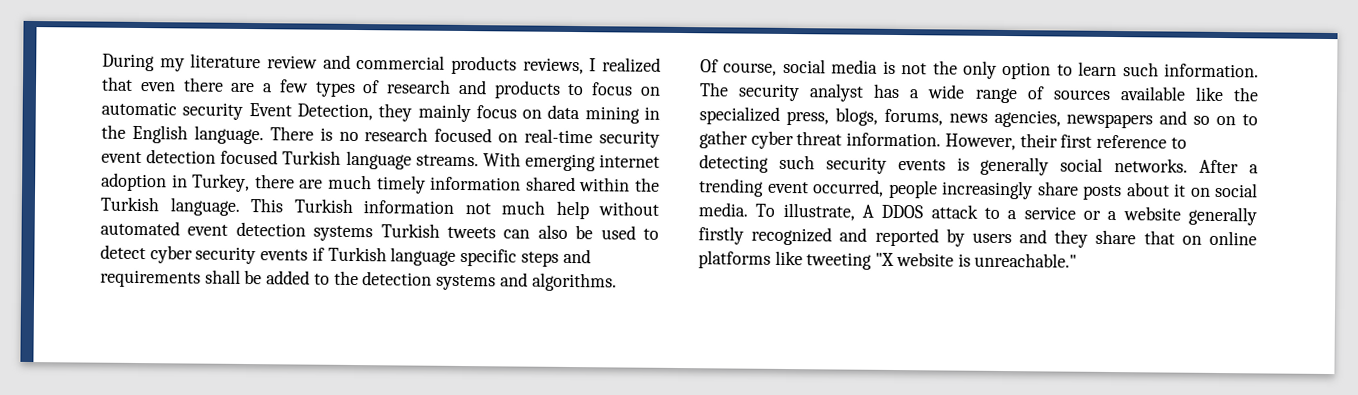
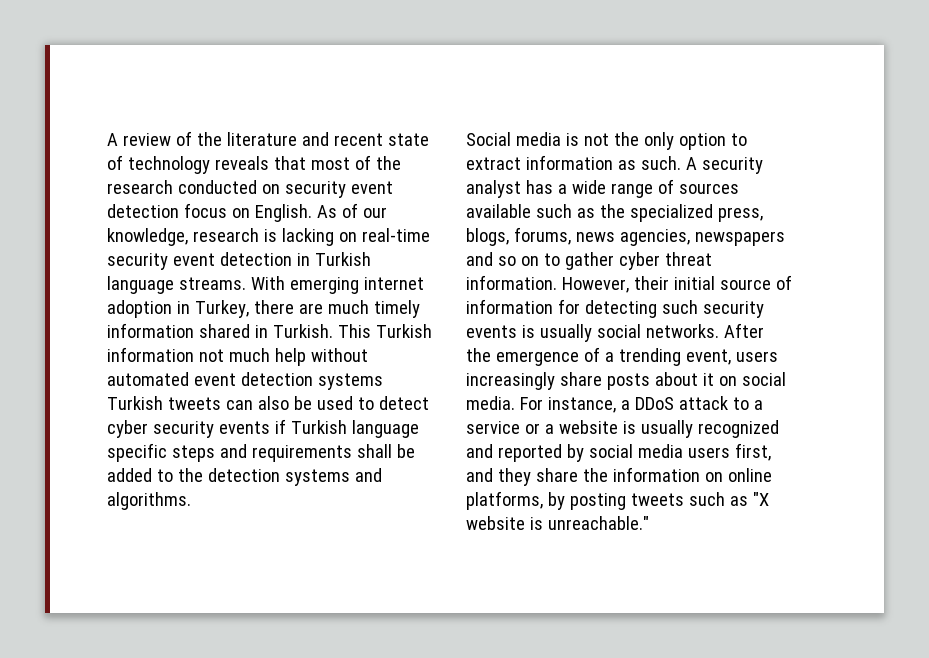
- During my literature review and commercial products reviews, I realized that even there are a few types of research and products to focus on automatic security Event Detection, they mainly focus on data mining in the English language. There is no research focused on real-time security event detection focused Turkish language streams.
+ A review of the literature and recent state of technology reveals that most of the research conducted on security event detection focus on English. As of our knowledge, research is lacking on real-time security event detection in Turkish language streams.
- With emerging internet adoption in Turkey, there are much timely information shared within the Turkish language.
+ With emerging internet adoption in Turkey, there are much timely information shared in Turkish.
- Of course, social media is not the only option to learn such information. The security analyst has a wide range of sources available like the specialized press, blogs, forums, news agencies, newspapers and so on to gather cyber threat information.
+ Social media is not the only option to extract information as such. A security analyst has a wide range of sources available such as the specialized press, blogs, forums, news agencies, newspapers and so on to gather cyber threat information.
- However, their first reference to detecting such security events is generally social networks.
+ However, their initial source of information for detecting such security events is usually social networks.
- After a trending event occurred, people increasingly share posts about it on social media.
+ After the emergence of a trending event, users increasingly share posts about it on social media.
- To illustrate, A DDOS attack to a service or a website generally firstly recognized and reported by users and they share that on online platforms like tweeting "X website is unreachable."
+ For instance, a DDoS attack to a service or a website is usually recognized and reported by social media users first, and they share the information on online platforms, by posting tweets such as "X website is unreachable."

